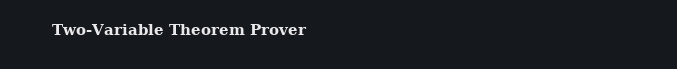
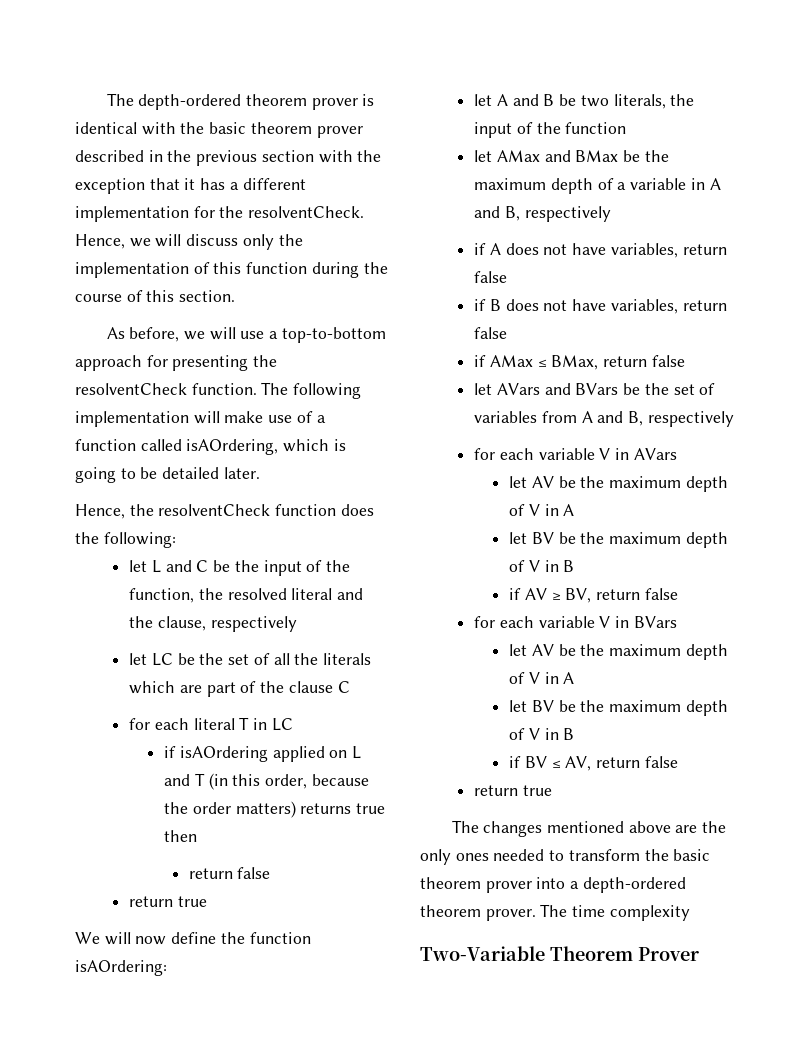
+ The depth-ordered theorem prover is identical with the basic theorem prover described in the previous section with the exception that it has a different implementation for the resolventCheck. Hence, we will discuss only the implementation of this function during the course of this section.
+ As before, we will use a top-to-bottom approach for presenting the resolventCheck function. The following implementation will make use of a function called isAOrdering, which is going to be detailed later.
+ Hence, the resolventCheck function does the following:
+ let L and C be the input of the function, the resolved literal and the clause, respectively
+ let LC be the set of all the literals which are part of the clause C
+ for each literal T in LC
+ if isAOrdering applied on L and T (in this order, because the order matters) returns true then
+ return false
+ return true
+ We will now define the function isAOrdering:
+ let A and B be two literals, the input of the function
+ let AMax and BMax be the maximum depth of a variable in A and B, respectively
+ if A does not have variables, return false
+ if B does not have variables, return false
+ if AMax ≤ BMax, return false
+ let AVars and BVars be the set of variables from A and B, respectively
+ for each variable V in AVars
+ let AV be the maximum depth of V in A
+ let BV be the maximum depth of V in B
+ if AV ≥ BV, return false
+ for each variable V in BVars
+ let AV be the maximum depth of V in A
+ let BV be the maximum depth of V in B
+ if BV ≤ AV, return false
+ return true
+ The changes mentioned above are the only ones needed to transform the basic theorem prover into a depth-ordered theorem prover. The time complexity

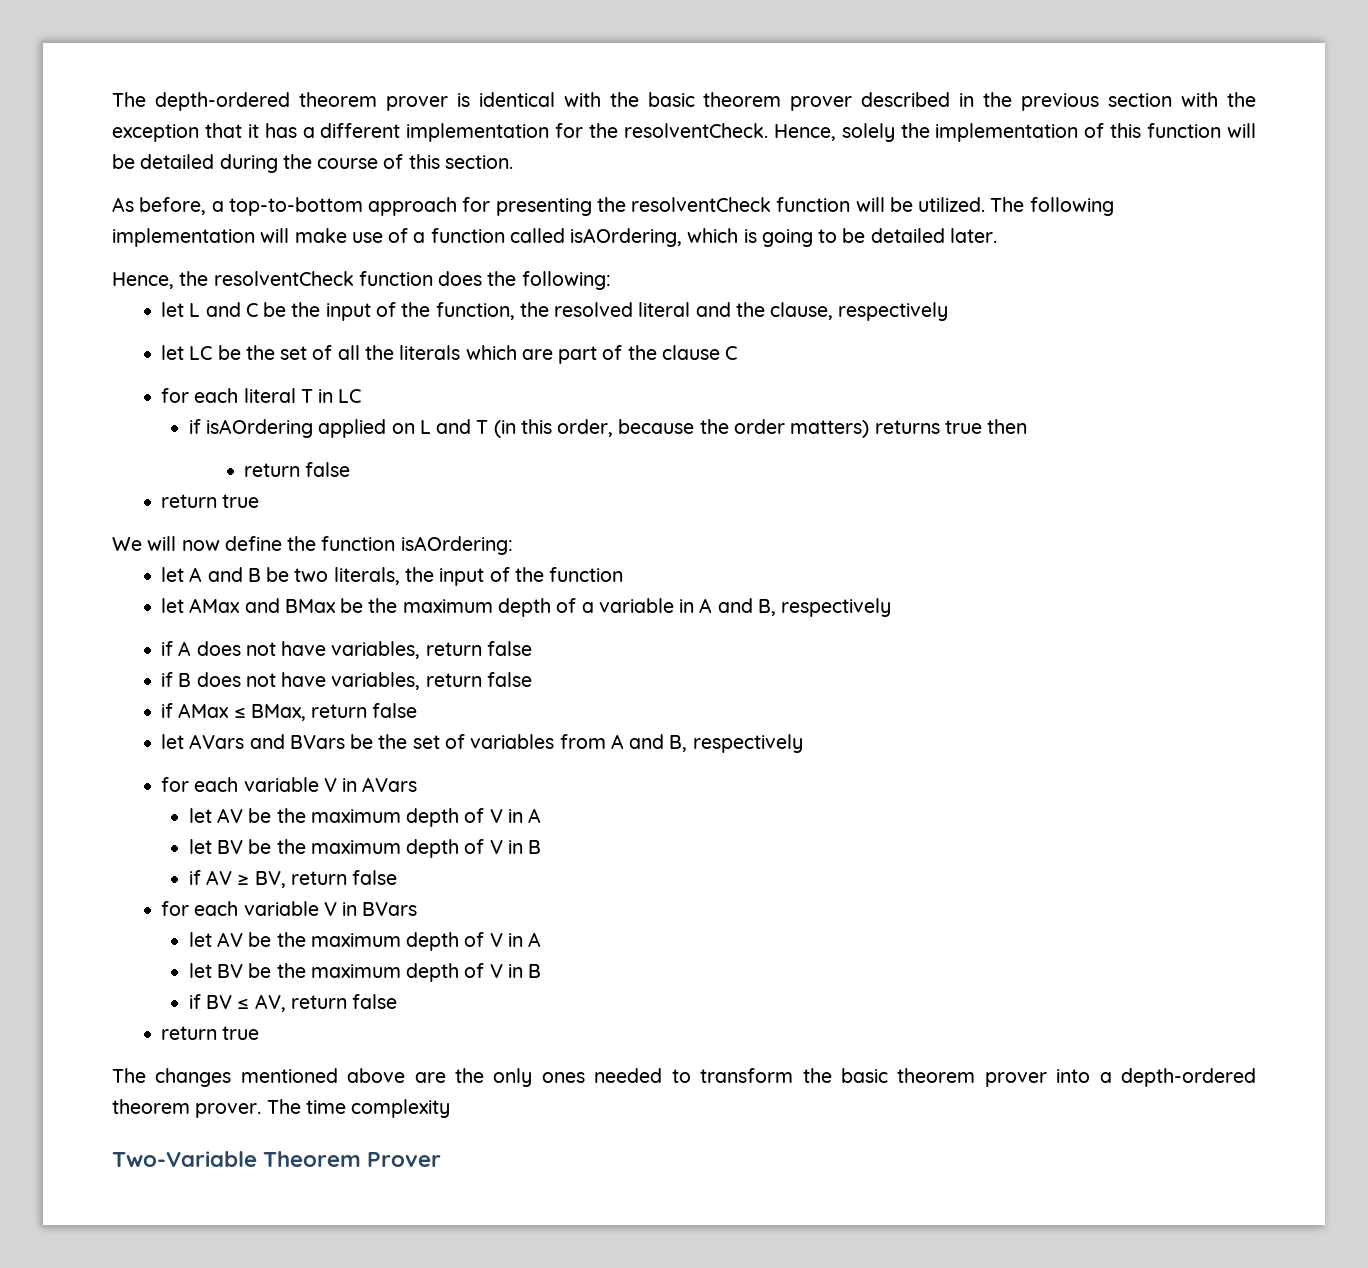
- Hence, we will discuss only the implementation of this function during the course of this section.
+ Hence, solely the implementation of this function will be detailed during the course of this section.
- As before, we will use a top-to-bottom approach for presenting the resolventCheck function.
+ As before, a top-to-bottom approach for presenting the resolventCheck function will be utilized.

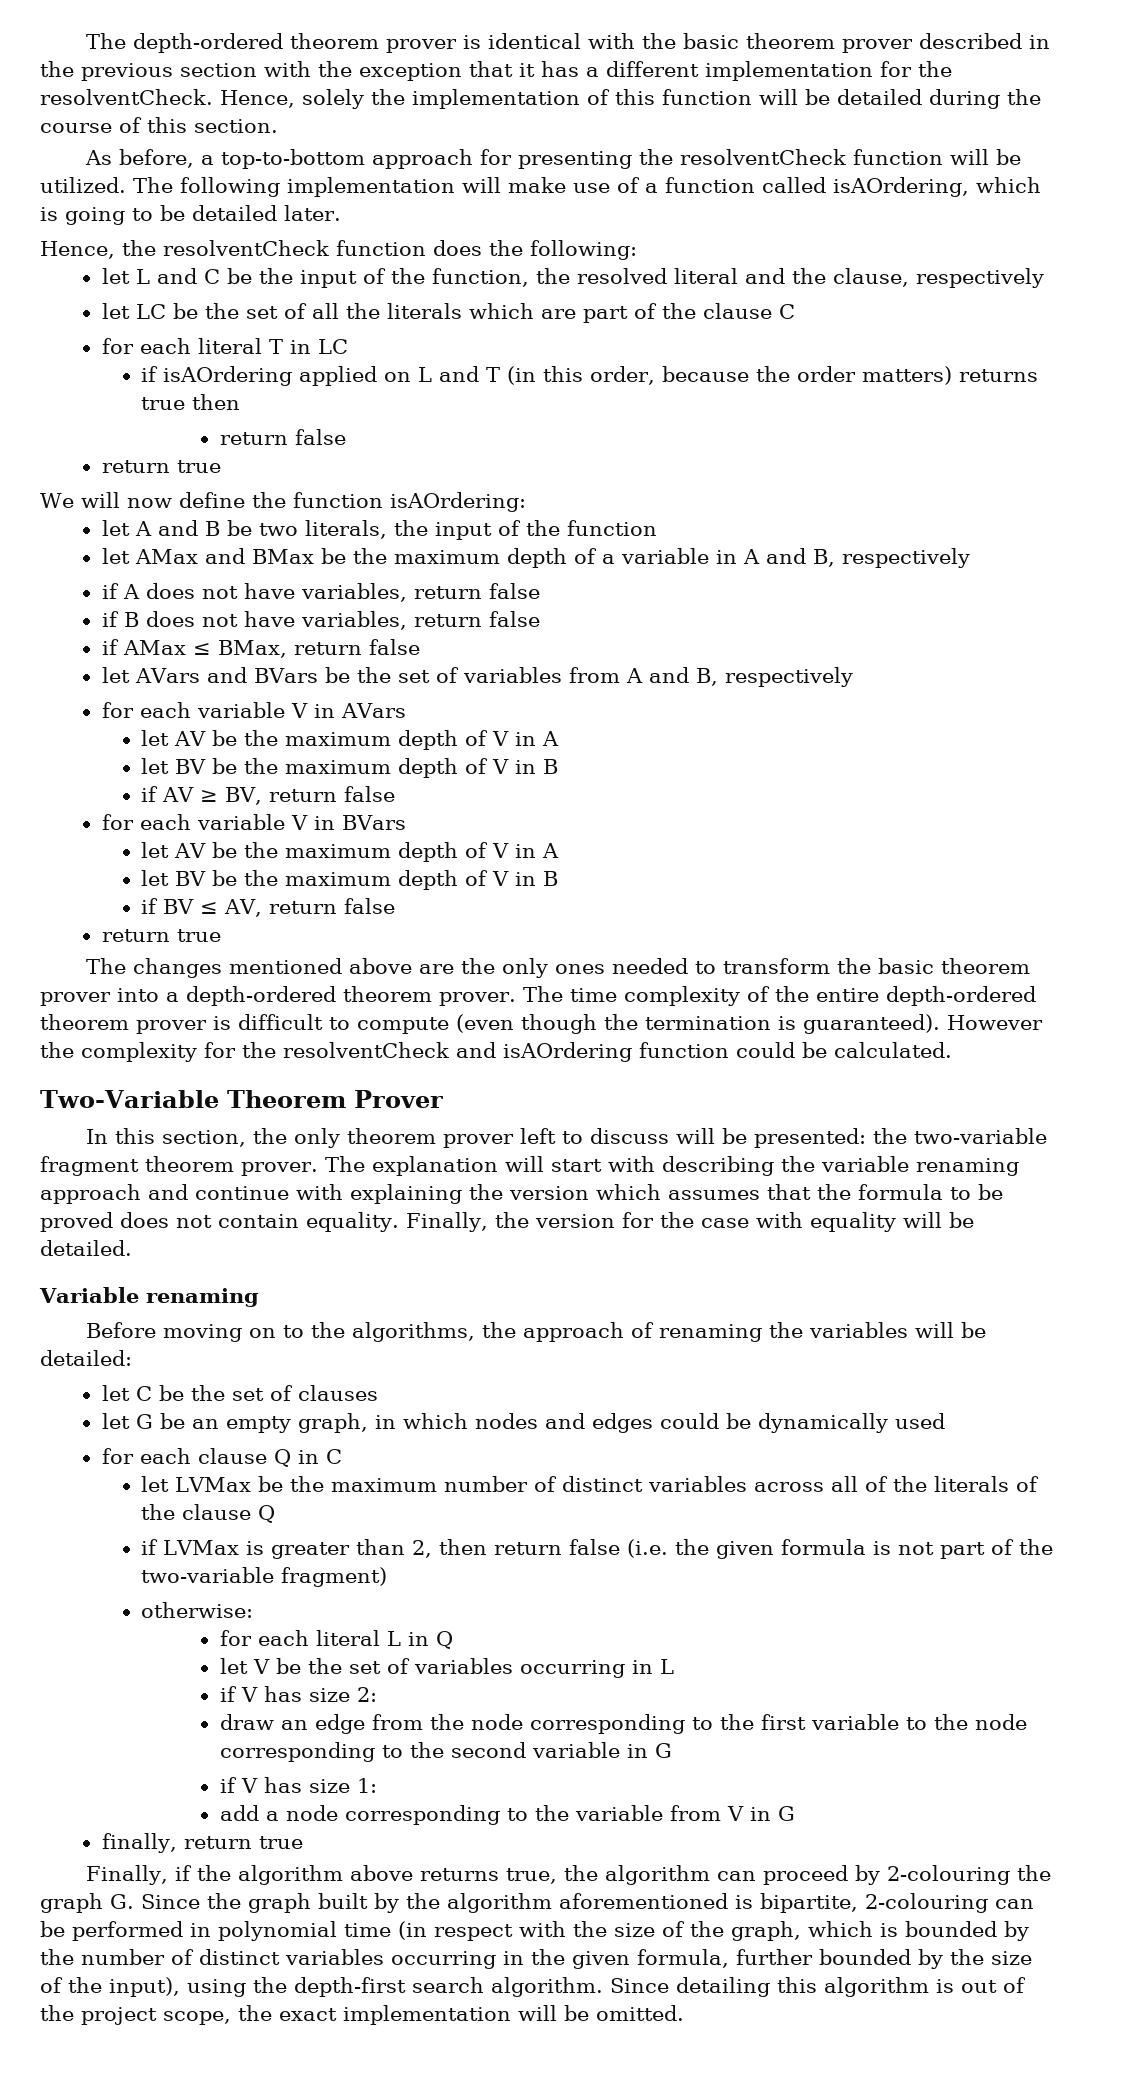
- The time complexity
+ The time complexity of the entire depth-ordered theorem prover is difficult to compute (even though the termination is guaranteed). However the complexity for the resolventCheck and isAOrdering function could be calculated.
  Two-Variable Theorem Prover
+ In this section, the only theorem prover left to discuss will be presented: the two-variable fragment theorem prover. The explanation will start with describing the variable renaming approach and continue with explaining the version which assumes that the formula to be proved does not contain equality. Finally, the version for the case with equality will be detailed.
+ Variable renaming
+ Before moving on to the algorithms, the approach of renaming the variables will be detailed:
+ let C be the set of clauses
+ let G be an empty graph, in which nodes and edges could be dynamically used
+ for each clause Q in C
+ let LVMax be the maximum number of distinct variables across all of the literals of the clause Q
+ if LVMax is greater than 2, then return false (i.e. the given formula is not part of the two-variable fragment)
+ otherwise:
+ for each literal L in Q
+ let V be the set of variables occurring in L
+ if V has size 2:
+ draw an edge from the node corresponding to the first variable to the node corresponding to the second variable in G
+ if V has size 1:
+ add a node corresponding to the variable from V in G
+ finally, return true
+ Finally, if the algorithm above returns true, the algorithm can proceed by 2-colouring the graph G. Since the graph built by the algorithm aforementioned is bipartite, 2-colouring can be performed in polynomial time (in respect with the size of the graph, which is bounded by the number of distinct variables occurring in the given formula, further bounded by the size of the input), using the depth-first search algorithm. Since detailing this algorithm is out of the project scope, the exact implementation will be omitted.

